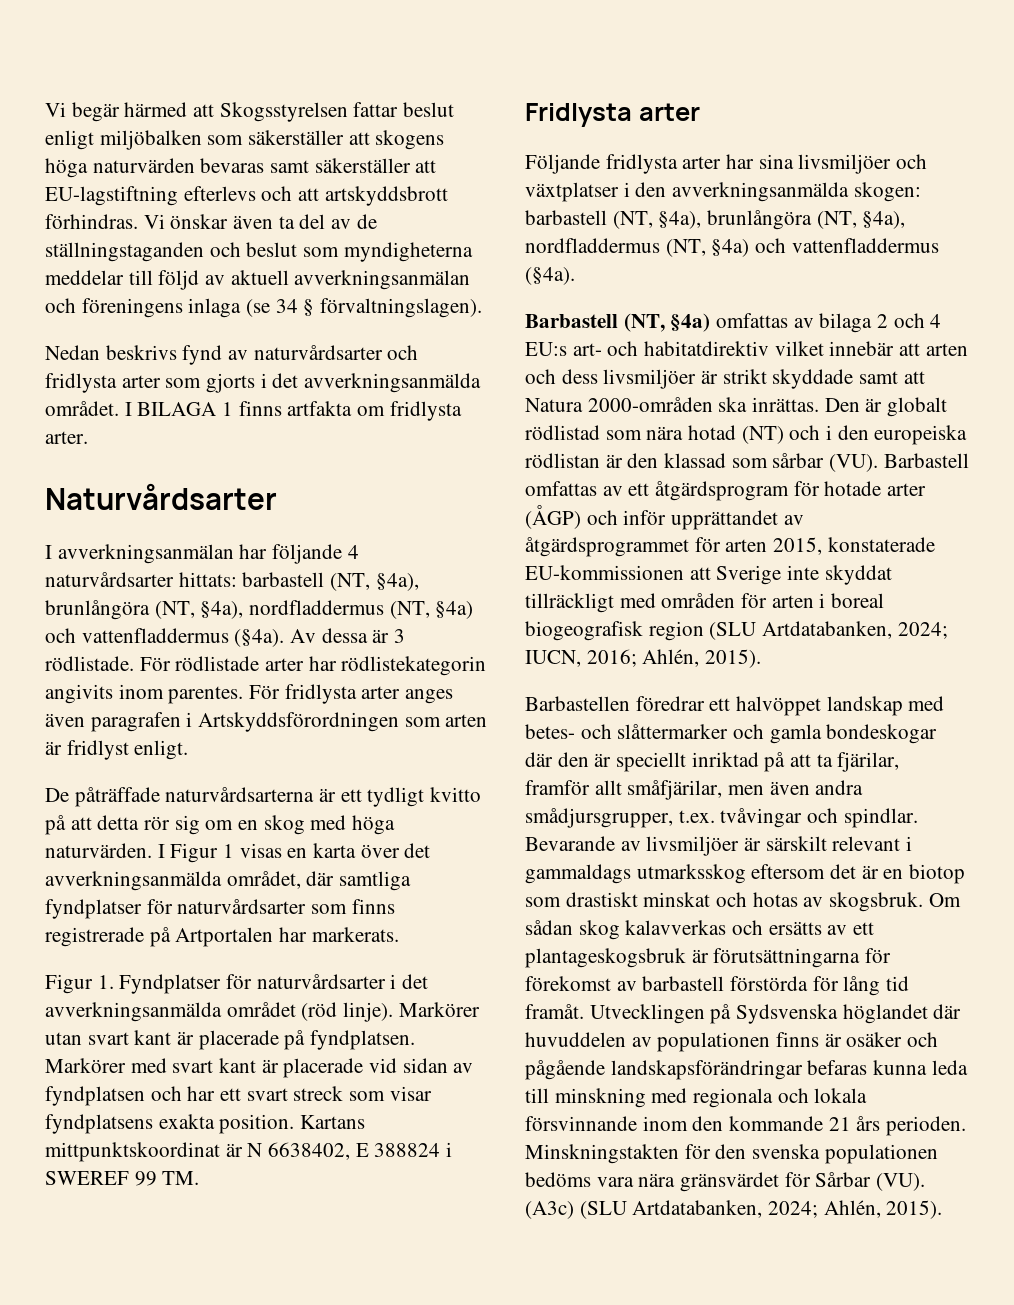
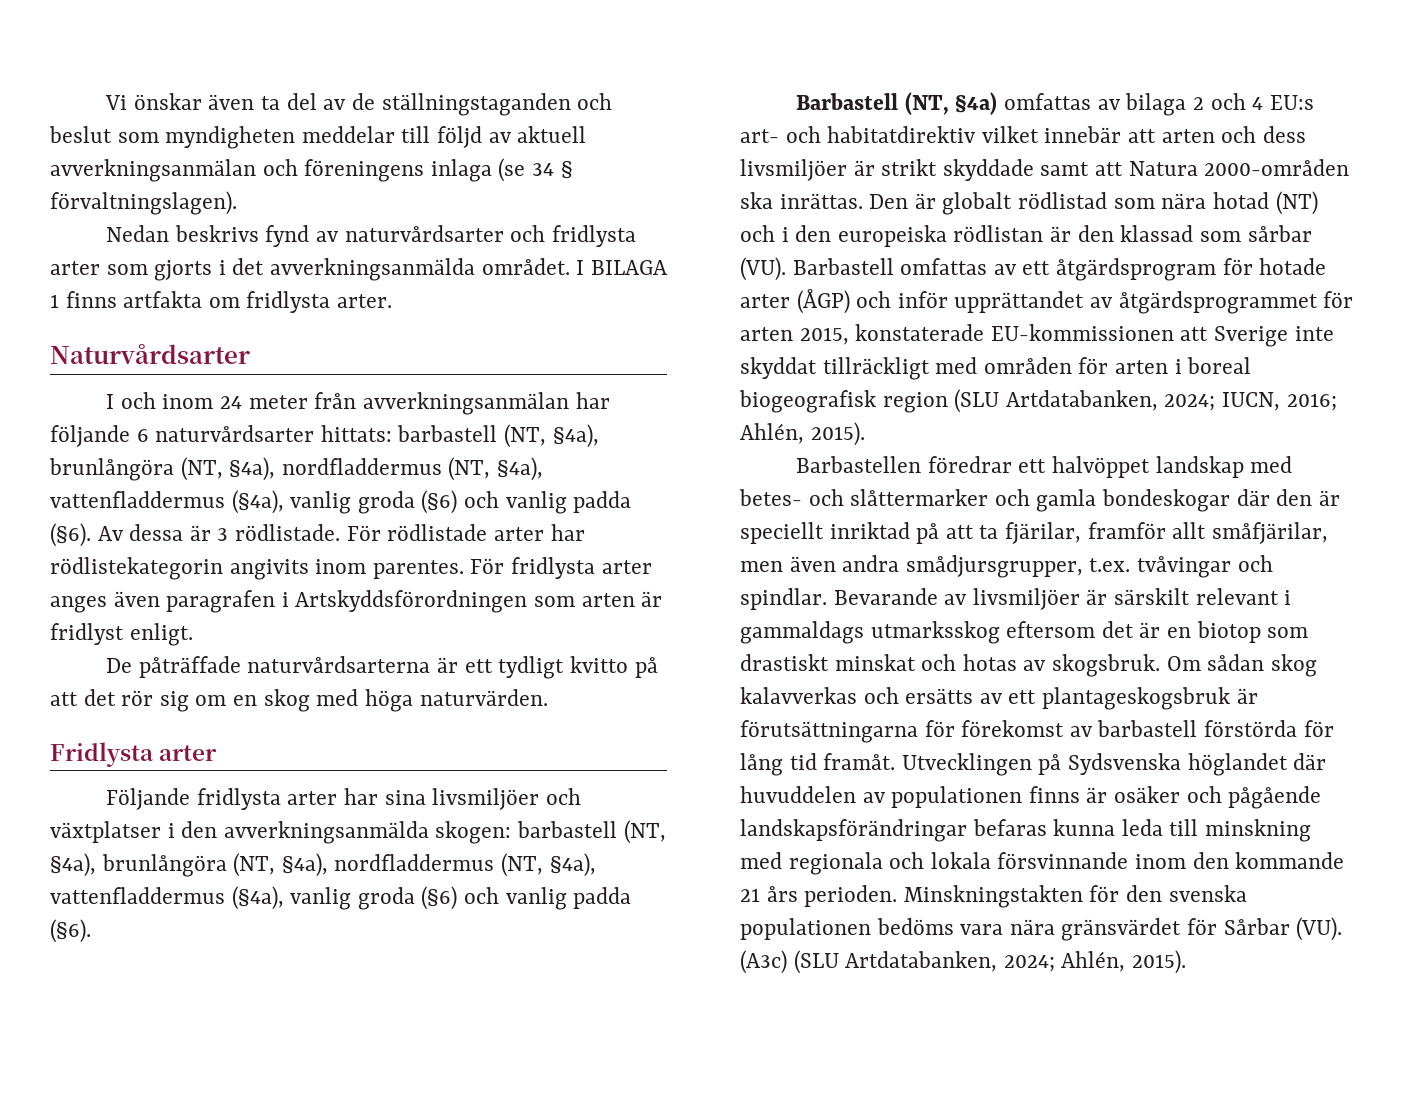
- Vi begär härmed att Skogsstyrelsen fattar beslut enligt miljöbalken som säkerställer att skogens höga naturvärden bevaras samt säkerställer att EU-lagstiftning efterlevs och att artskyddsbrott förhindras. Vi önskar även ta del av de ställningstaganden och beslut som myndigheterna meddelar till följd av aktuell avverkningsanmälan och föreningens inlaga (se 34 § förvaltningslagen).
+ Vi önskar även ta del av de ställningstaganden och beslut som myndigheten meddelar till följd av aktuell avverkningsanmälan och föreningens inlaga (se 34 § förvaltningslagen).
- I avverkningsanmälan har följande 4 naturvårdsarter hittats: barbastell (NT, §4a), brunlångöra (NT, §4a), nordfladdermus (NT, §4a) och vattenfladdermus (§4a).
+ I och inom 24 meter från avverkningsanmälan har följande 6 naturvårdsarter hittats: barbastell (NT, §4a), brunlångöra (NT, §4a), nordfladdermus (NT, §4a), vattenfladdermus (§4a), vanlig groda (§6) och vanlig padda (§6).
- De påträffade naturvårdsarterna är ett tydligt kvitto på att detta rör sig om en skog med höga naturvärden. I Figur 1 visas en karta över det avverkningsanmälda området, där samtliga fyndplatser för naturvårdsarter som finns registrerade på Artportalen har markerats.
- Figur 1. Fyndplatser för naturvårdsarter i det avverkningsanmälda området (röd linje). Markörer utan svart kant är placerade på fyndplatsen. Markörer med svart kant är placerade vid sidan av fyndplatsen och har ett svart streck som visar fyndplatsens exakta position. Kartans mittpunktskoordinat är N 6638402, E 388824 i SWEREF 99 TM.
+ De påträffade naturvårdsarterna är ett tydligt kvitto på att det rör sig om en skog med höga naturvärden.
- Följande fridlysta arter har sina livsmiljöer och växtplatser i den avverkningsanmälda skogen: barbastell (NT, §4a), brunlångöra (NT, §4a), nordfladdermus (NT, §4a) och vattenfladdermus (§4a).
+ Följande fridlysta arter har sina livsmiljöer och växtplatser i den avverkningsanmälda skogen: barbastell (NT, §4a), brunlångöra (NT, §4a), nordfladdermus (NT, §4a), vattenfladdermus (§4a), vanlig groda (§6) och vanlig padda (§6).

